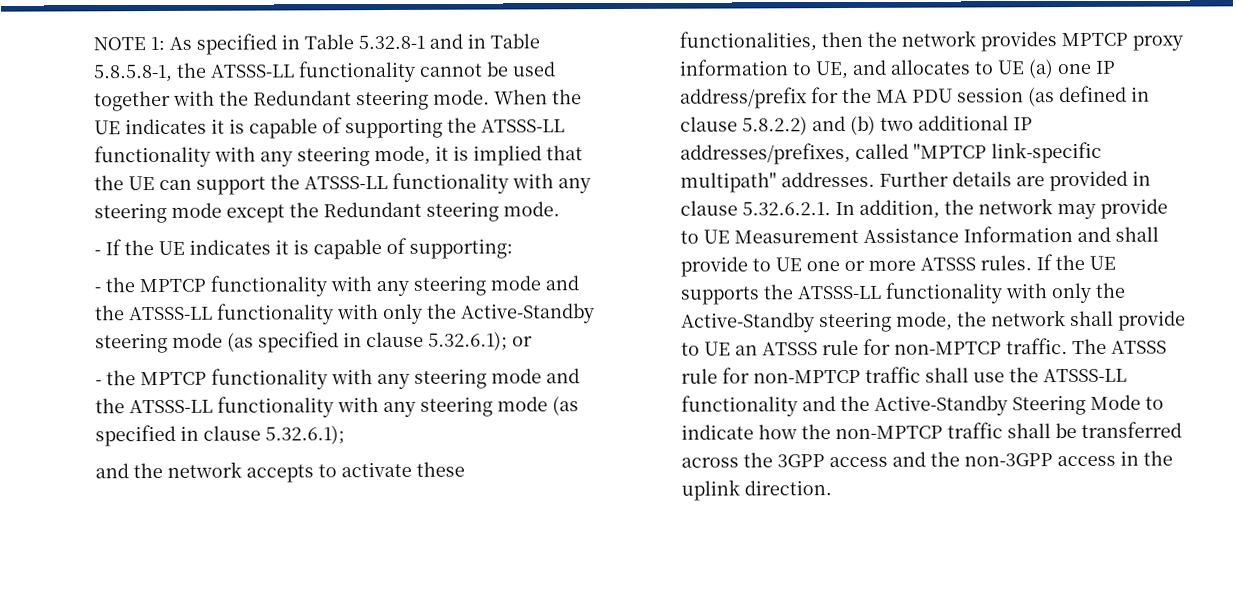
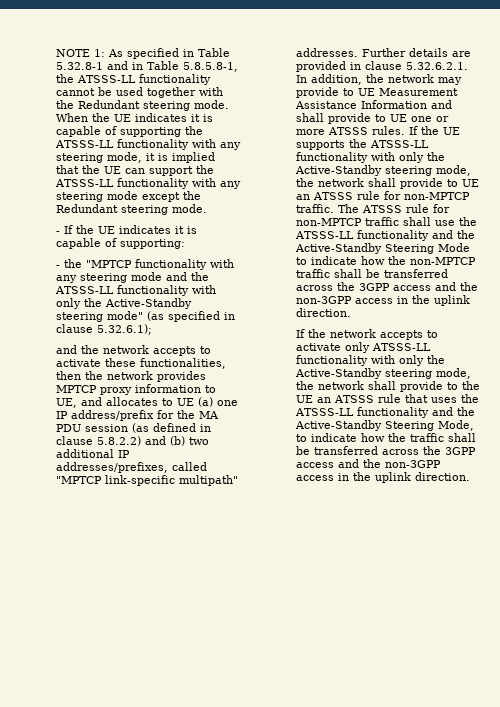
- - the MPTCP functionality with any steering mode and the ATSSS-LL functionality with only the Active-Standby steering mode (as specified in clause 5.32.6.1); or
- - the MPTCP functionality with any steering mode and the ATSSS-LL functionality with any steering mode (as specified in clause 5.32.6.1);
+ - the "MPTCP functionality with any steering mode and the ATSSS-LL functionality with only the Active-Standby steering mode" (as specified in clause 5.32.6.1);
+ If the network accepts to activate only ATSSS-LL functionality with only the Active-Standby steering mode, the network shall provide to the UE an ATSSS rule that uses the ATSSS-LL functionality and the Active-Standby Steering Mode, to indicate how the traffic shall be transferred across the 3GPP access and the non-3GPP access in the uplink direction.

